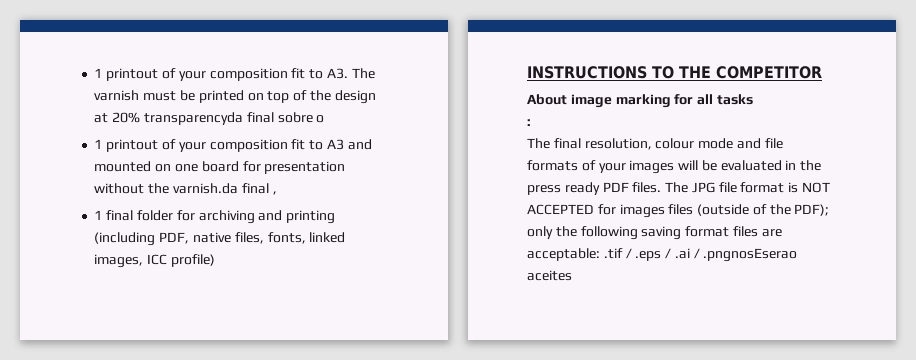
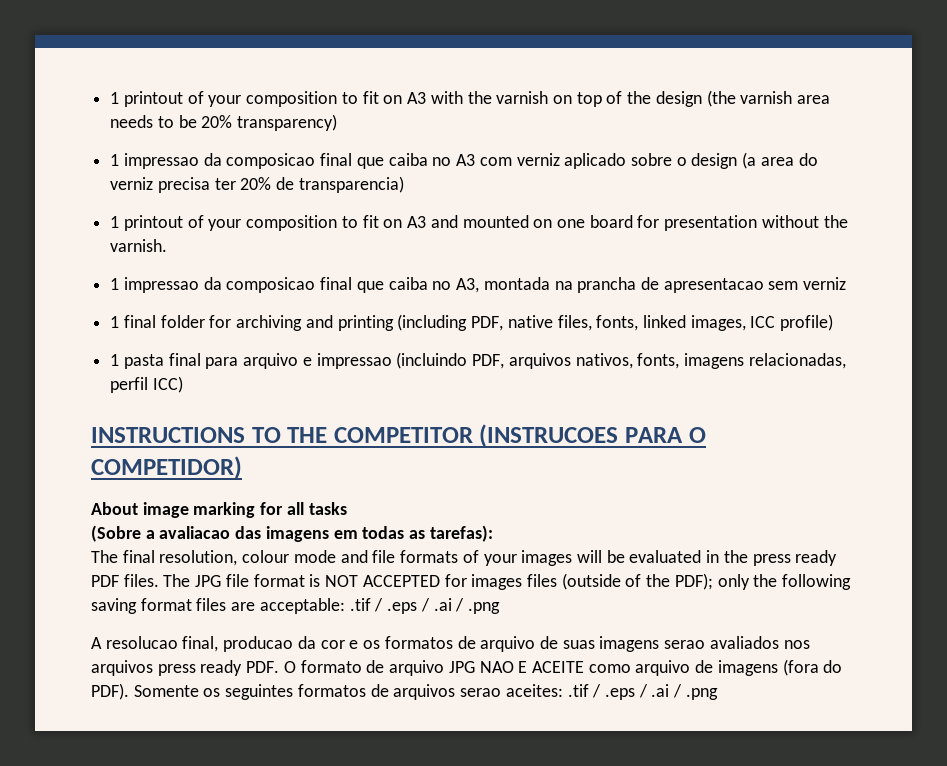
- 1 printout of your composition fit to A3. The varnish must be printed on top of the design at 20% transparencyda final sobre o
- 1 printout of your composition fit to A3 and mounted on one board for presentation without the varnish.da final ,
+ 1 printout of your composition to fit on A3 with the varnish on top of the design (the varnish area needs to be 20% transparency)
+ 1 impressao da composicao final que caiba no A3 com verniz aplicado sobre o design (a area do verniz precisa ter 20% de transparencia)
+ 1 printout of your composition to fit on A3 and mounted on one board for presentation without the varnish.
+ 1 impressao da composicao final que caiba no A3, montada na prancha de apresentacao sem verniz
+ 1 pasta final para arquivo e impressao (incluindo PDF, arquivos nativos, fonts, imagens relacionadas, perfil ICC)
- INSTRUCTIONS TO THE COMPETITOR
+ INSTRUCTIONS TO THE COMPETITOR (INSTRUCOES PARA O COMPETIDOR)
- :
+ (Sobre a avaliacao das imagens em todas as tarefas):
- The JPG file format is NOT ACCEPTED for images files (outside of the PDF); only the following saving format files are acceptable: .tif / .eps / .ai / .pngnosEserao aceites
+ The JPG file format is NOT ACCEPTED for images files (outside of the PDF); only the following saving format files are acceptable: .tif / .eps / .ai / .png
+ A resolucao final, producao da cor e os formatos de arquivo de suas imagens serao avaliados nos arquivos press ready PDF. O formato de arquivo JPG NAO E ACEITE como arquivo de imagens (fora do PDF). Somente os seguintes formatos de arquivos serao aceites: .tif / .eps / .ai / .png

